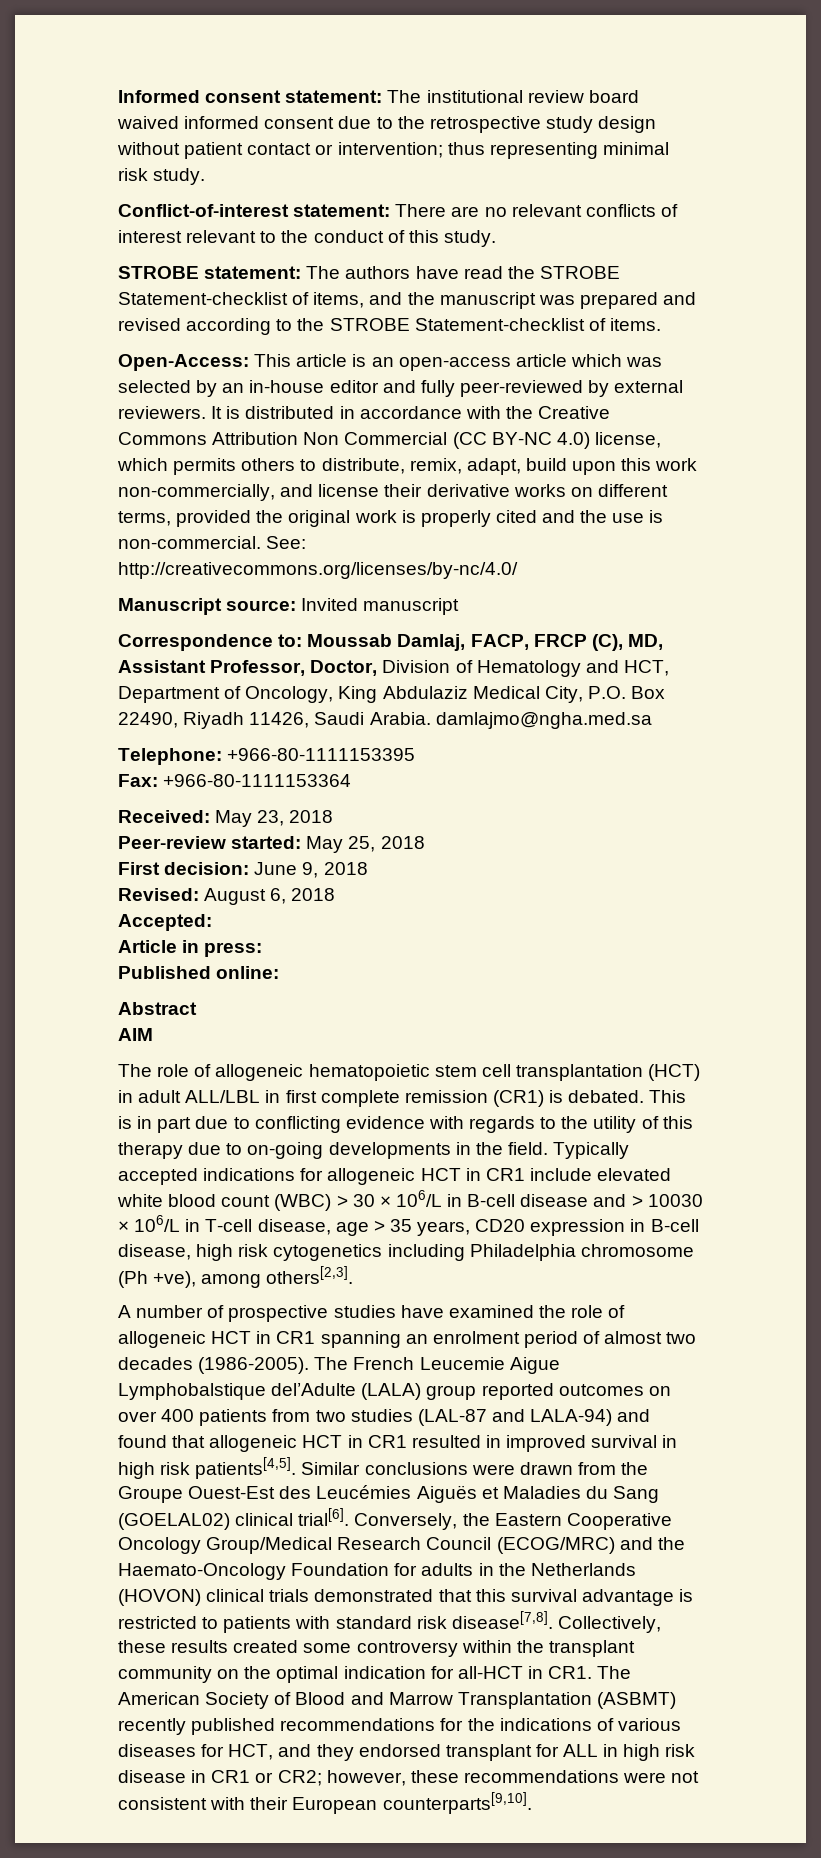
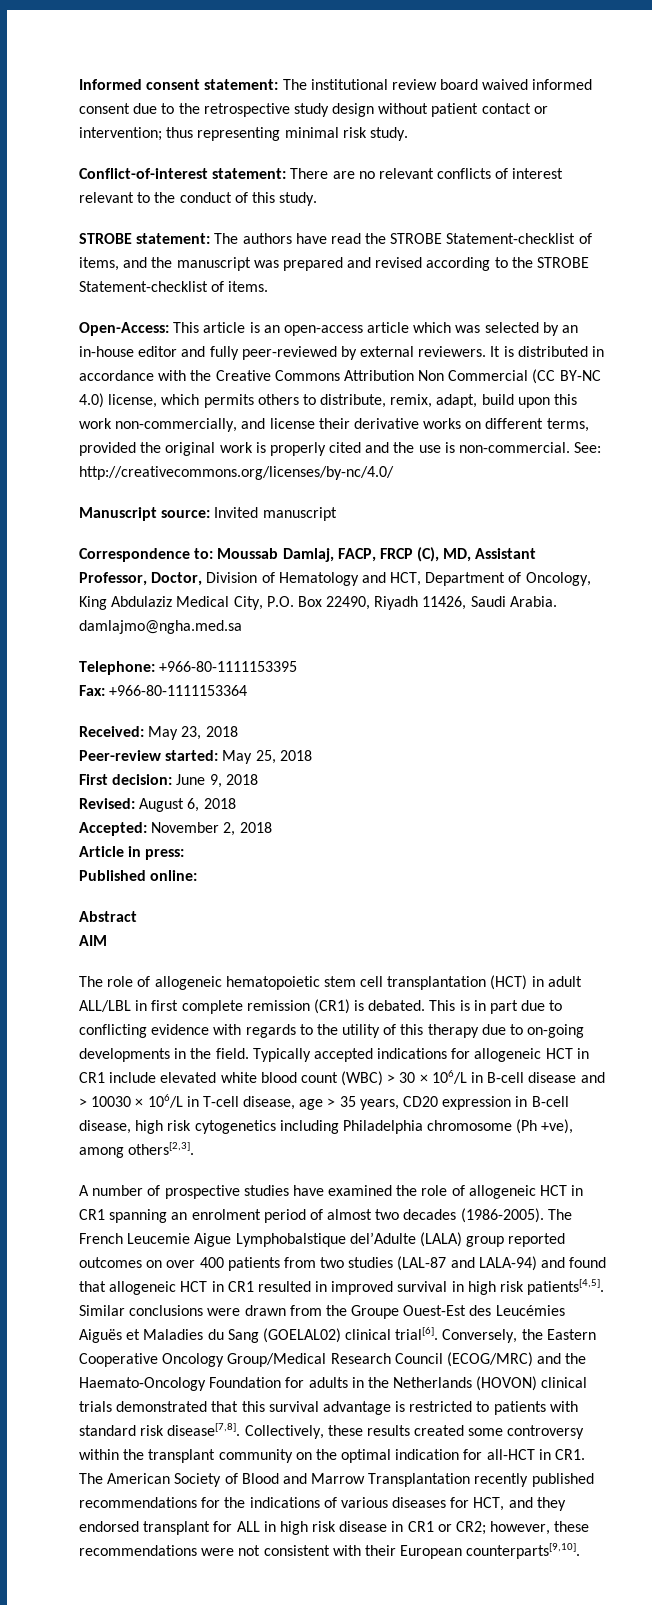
- Accepted:
+ Accepted: November 2, 2018
- Collectively, these results created some controversy within the transplant community on the optimal indication for all-HCT in CR1. The American Society of Blood and Marrow Transplantation (ASBMT) recently published recommendations for the indications of various diseases for HCT, and they endorsed transplant for ALL in high risk disease in CR1 or CR2;
+ Collectively, these results created some controversy within the transplant community on the optimal indication for all-HCT in CR1. The American Society of Blood and Marrow Transplantation recently published recommendations for the indications of various diseases for HCT, and they endorsed transplant for ALL in high risk disease in CR1 or CR2;

